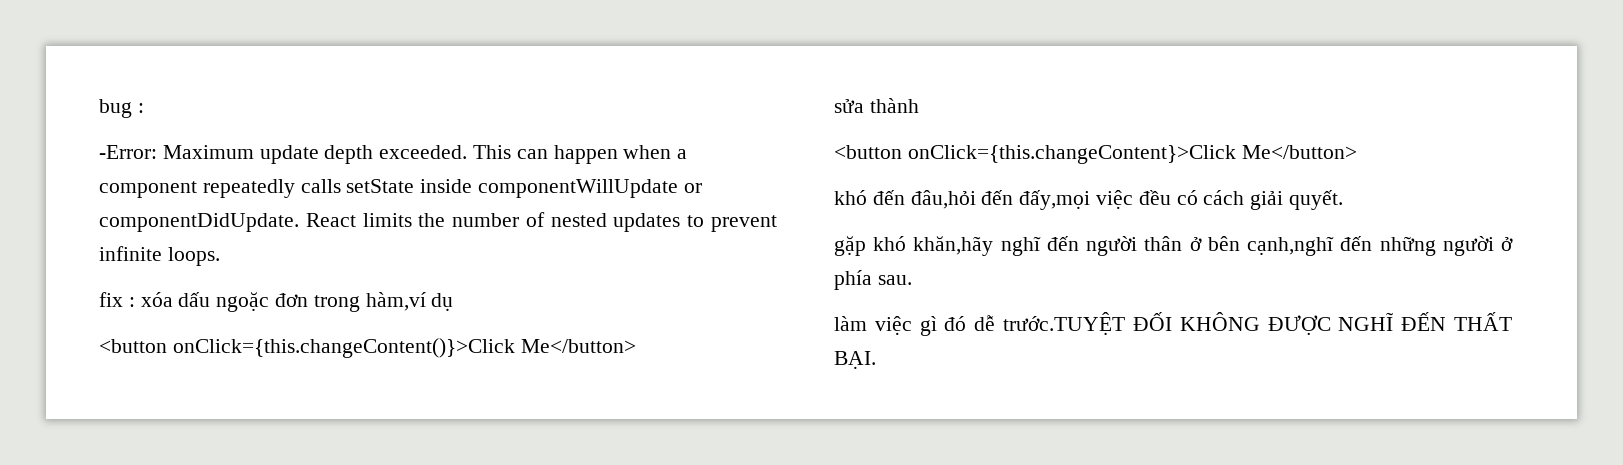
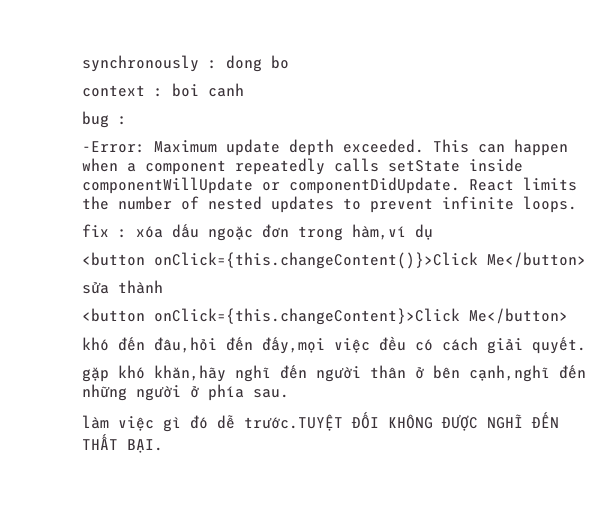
+ synchronously : dong bo
+ context : boi canh

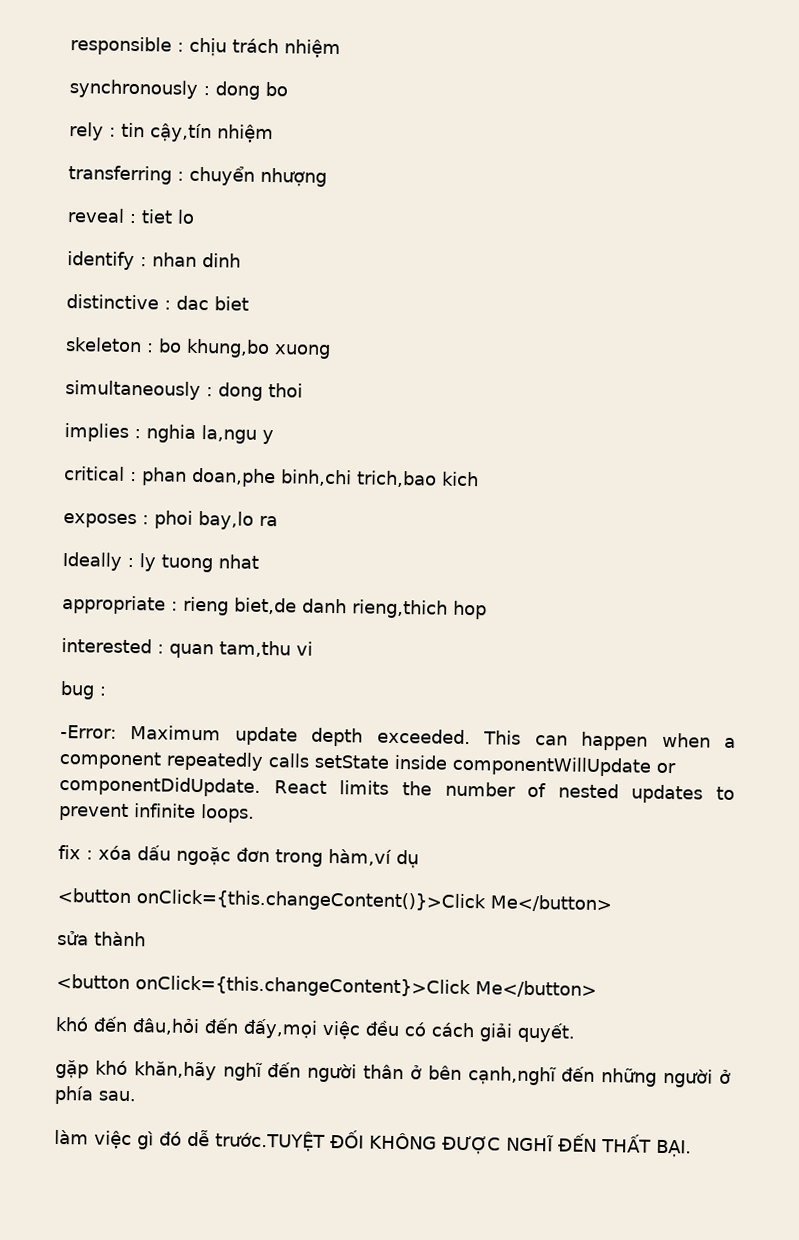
+ responsible : chịu trách nhiệm
- context : boi canh
+ rely : tin cậy,tín nhiệm
+ transferring : chuyển nhượng
+ reveal : tiet lo
+ identify : nhan dinh
+ distinctive : dac biet
+ skeleton : bo khung,bo xuong
+ simultaneously : dong thoi
+ implies : nghia la,ngu y
+ critical : phan doan,phe binh,chi trich,bao kich
+ exposes : phoi bay,lo ra
+ Ideally : ly tuong nhat
+ appropriate : rieng biet,de danh rieng,thich hop
+ interested : quan tam,thu vi

